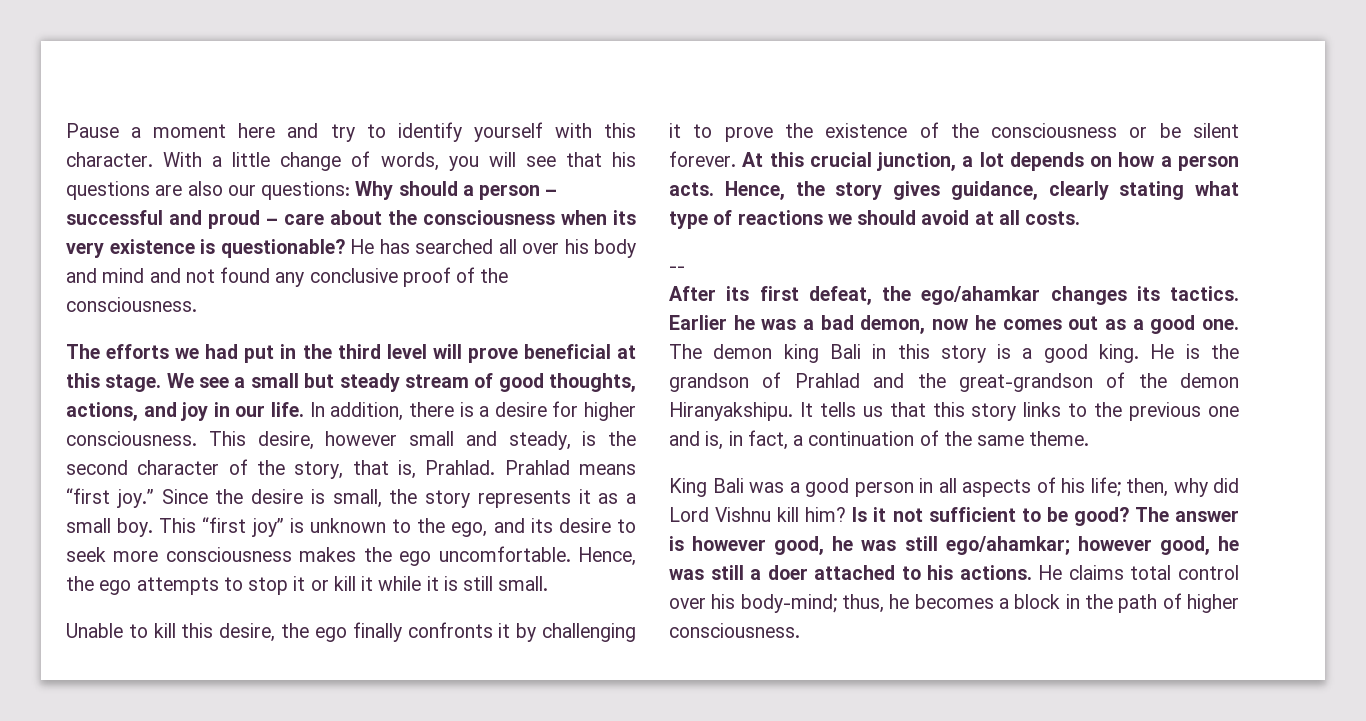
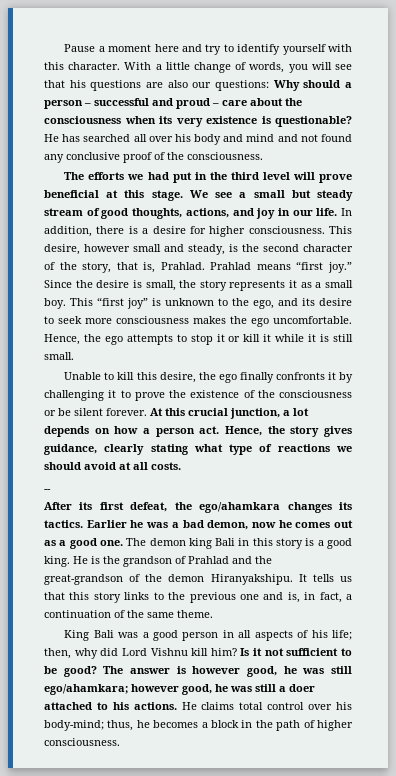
- At this crucial junction, a lot depends on how a person acts.
+ At this crucial junction, a lot depends on how a person act.
- After its first defeat, the ego/ahamkar changes its tactics.
+ After its first defeat, the ego/ahamkara changes its tactics.
- The answer is however good, he was still ego/ahamkar; however good, he was still a doer attached to his actions.
+ The answer is however good, he was still ego/ahamkara; however good, he was still a doer attached to his actions.

